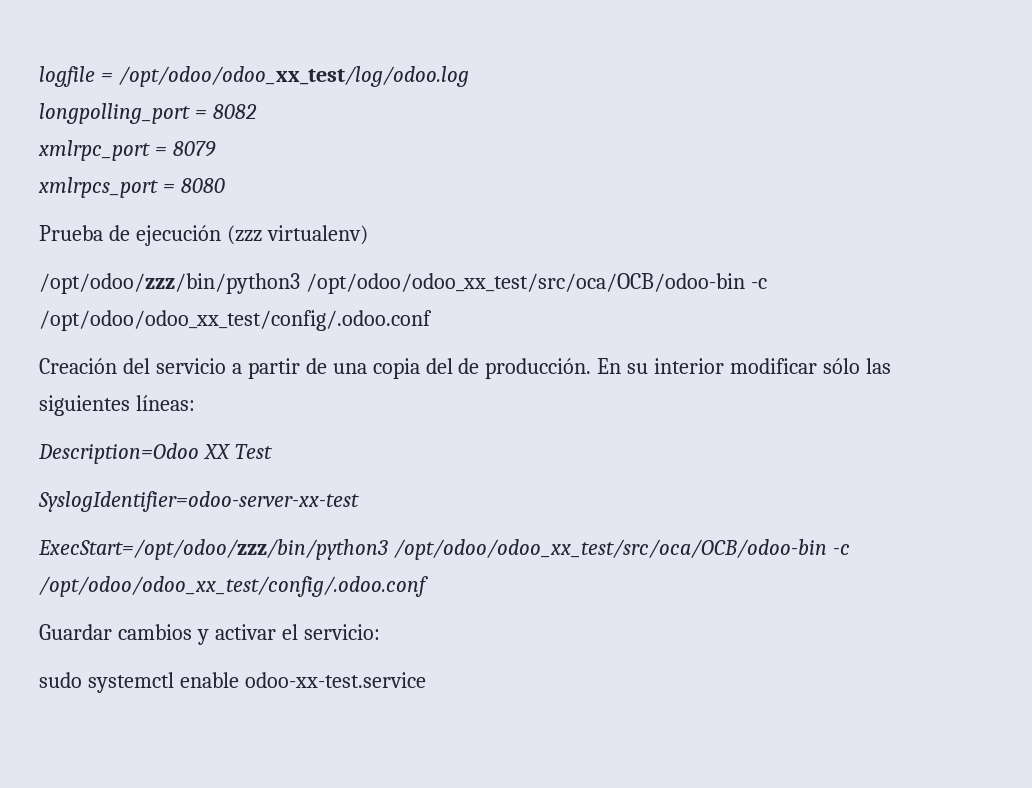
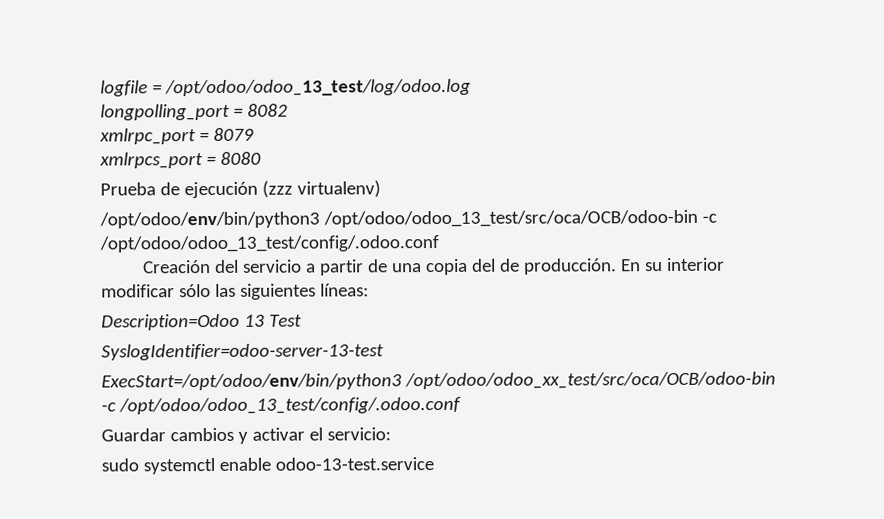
- logfile = /opt/odoo/odoo_xx_test/log/odoo.log
+ logfile = /opt/odoo/odoo_13_test/log/odoo.log
- /opt/odoo/zzz/bin/python3 /opt/odoo/odoo_xx_test/src/oca/OCB/odoo-bin -c /opt/odoo/odoo_xx_test/config/.odoo.conf
+ /opt/odoo/env/bin/python3 /opt/odoo/odoo_13_test/src/oca/OCB/odoo-bin -c /opt/odoo/odoo_13_test/config/.odoo.conf
- Description=Odoo XX Test
+ Description=Odoo 13 Test
- SyslogIdentifier=odoo-server-xx-test
- ExecStart=/opt/odoo/zzz/bin/python3 /opt/odoo/odoo_xx_test/src/oca/OCB/odoo-bin -c /opt/odoo/odoo_xx_test/config/.odoo.conf
+ SyslogIdentifier=odoo-server-13-test
+ ExecStart=/opt/odoo/env/bin/python3 /opt/odoo/odoo_xx_test/src/oca/OCB/odoo-bin -c /opt/odoo/odoo_13_test/config/.odoo.conf
- sudo systemctl enable odoo-xx-test.service
+ sudo systemctl enable odoo-13-test.service

